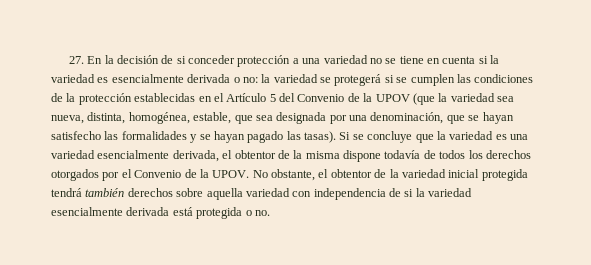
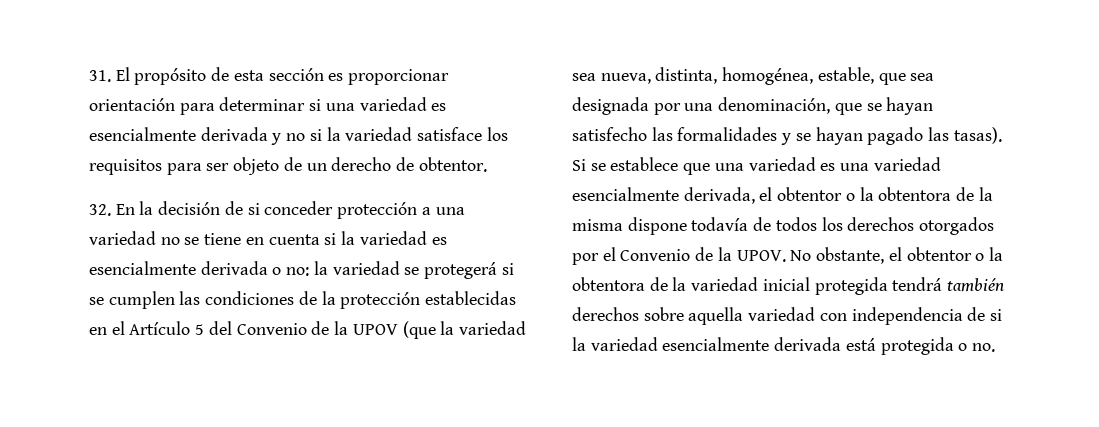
- 27. En la decisión de si conceder protección a una variedad no se tiene en cuenta si la variedad es esencialmente derivada o no:
+ 31. El propósito de esta sección es proporcionar orientación para determinar si una variedad es esencialmente derivada y no si la variedad satisface los requisitos para ser objeto de un derecho de obtentor.
+ 32. En la decisión de si conceder protección a una variedad no se tiene en cuenta si la variedad es esencialmente derivada o no:
- Si se concluye que la variedad es una variedad esencialmente derivada, el obtentor de la misma dispone todavía de todos los derechos otorgados por el Convenio de la UPOV.
+ Si se establece que una variedad es una variedad esencialmente derivada, el obtentor o la obtentora de la misma dispone todavía de todos los derechos otorgados por el Convenio de la UPOV.
- No obstante, el obtentor de la variedad inicial protegida tendrá también derechos sobre aquella variedad con independencia de si la variedad esencialmente derivada está protegida o no.
+ No obstante, el obtentor o la obtentora de la variedad inicial protegida tendrá también derechos sobre aquella variedad con independencia de si la variedad esencialmente derivada está protegida o no.

